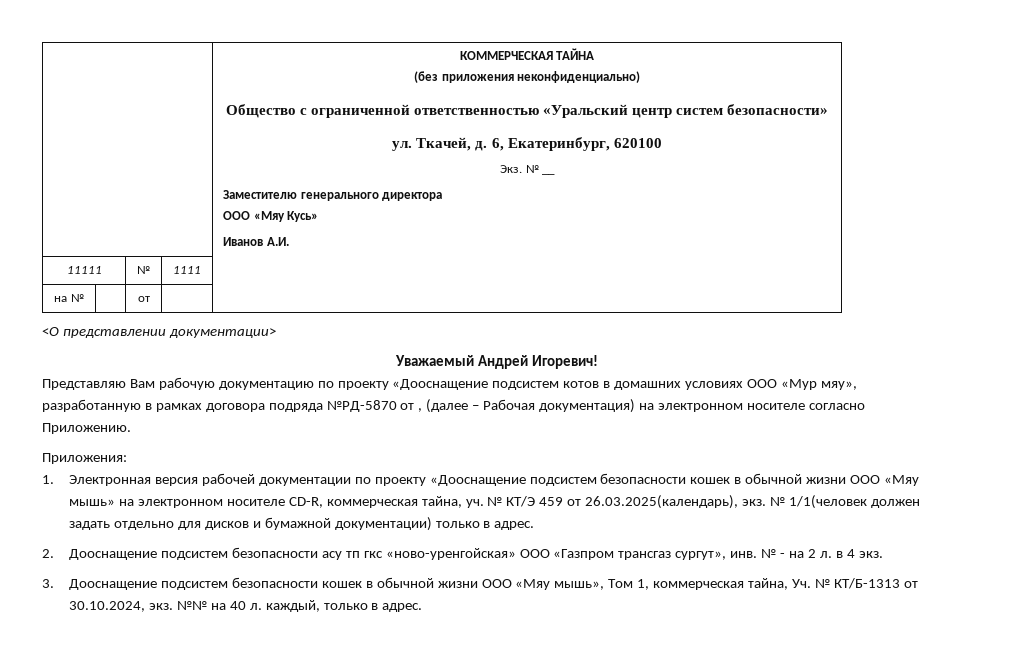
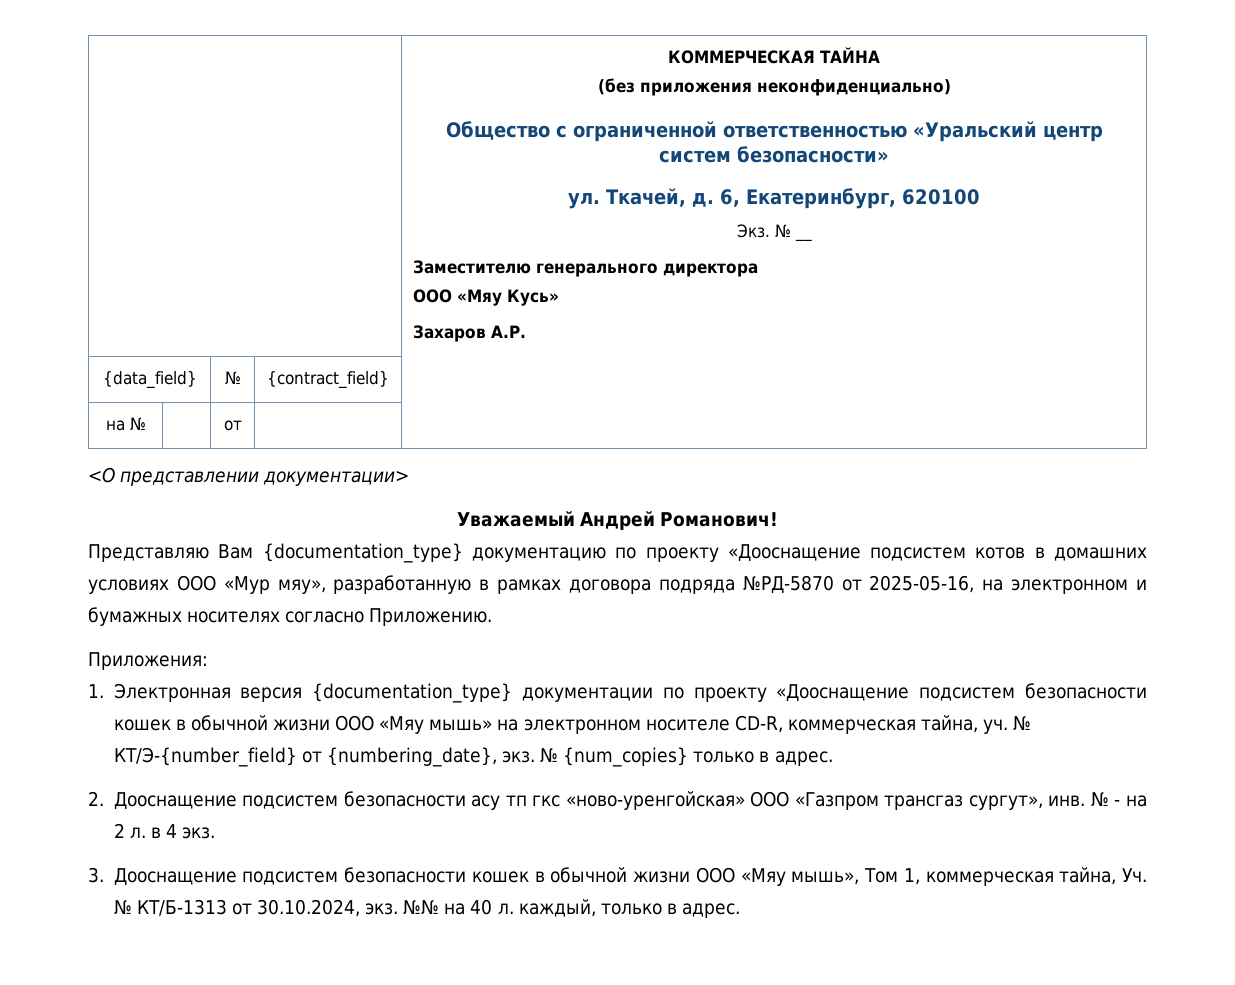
  | КОММЕРЧЕСКАЯ ТАЙНА
  (без приложения неконфиденциально)
  Общество с ограниченной ответственностью «Уральский центр систем безопасности»
  ул. Ткачей, д. 6, Екатеринбург, 620100
  Экз. № __
  Заместителю генерального директора
  ООО «Мяу Кусь»
- Иванов А.И.
- 11111 | № | 1111 |
+ Захаров А.Р.
+ {data_field} | № | {contract_field} |
- Уважаемый Андрей Игоревич!
+ Уважаемый Андрей Романович!
- Представляю Вам рабочую документацию по проекту «Дооснащение подсистем котов в домашних условиях ООО «Мур мяу», разработанную в рамках договора подряда №РД-5870 от , (далее – Рабочая документация) на электронном носителе согласно Приложению.
+ Представляю Вам {documentation_type} документацию по проекту «Дооснащение подсистем котов в домашних условиях ООО «Мур мяу», разработанную в рамках договора подряда №РД-5870 от 2025-05-16, на электронном и бумажных носителях согласно Приложению.
- 1. Электронная версия рабочей документации по проекту «Дооснащение подсистем безопасности кошек в обычной жизни ООО «Мяу мышь» на электронном носителе CD-R, коммерческая тайна, уч.
+ 1. Электронная версия {documentation_type} документации по проекту «Дооснащение подсистем безопасности кошек в обычной жизни ООО «Мяу мышь» на электронном носителе CD-R, коммерческая тайна, уч.
- № КТ/Э 459 от 26.03.2025(календарь), экз. № 1/1(человек должен задать отдельно для дисков и бумажной документации) только в адрес.
+ № КТ/Э-{number_field} от {numbering_date}, экз. № {num_copies} только в адрес.

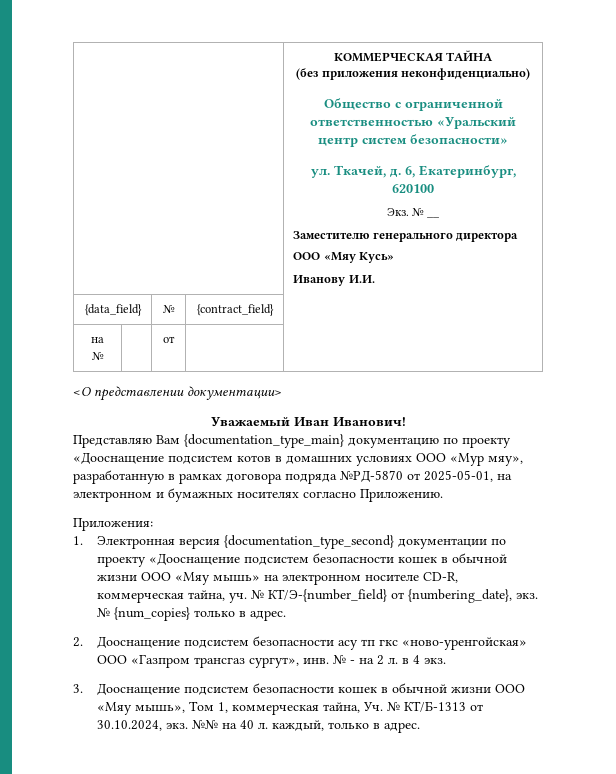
  | КОММЕРЧЕСКАЯ ТАЙНА
  (без приложения неконфиденциально)
  Общество с ограниченной ответственностью «Уральский центр систем безопасности»
  ул. Ткачей, д. 6, Екатеринбург, 620100
  Экз. № __
  Заместителю генерального директора
  ООО «Мяу Кусь»
- Захаров А.Р.
+ Иванову И.И.
- Уважаемый Андрей Романович!
+ Уважаемый Иван Иванович!
- Представляю Вам {documentation_type} документацию по проекту «Дооснащение подсистем котов в домашних условиях ООО «Мур мяу», разработанную в рамках договора подряда №РД-5870 от 2025-05-16, на электронном и бумажных носителях согласно Приложению.
+ Представляю Вам {documentation_type_main} документацию по проекту «Дооснащение подсистем котов в домашних условиях ООО «Мур мяу», разработанную в рамках договора подряда №РД-5870 от 2025-05-01, на электронном и бумажных носителях согласно Приложению.
- 1. Электронная версия {documentation_type} документации по проекту «Дооснащение подсистем безопасности кошек в обычной жизни ООО «Мяу мышь» на электронном носителе CD-R, коммерческая тайна, уч.
+ 1. Электронная версия {documentation_type_second} документации по проекту «Дооснащение подсистем безопасности кошек в обычной жизни ООО «Мяу мышь» на электронном носителе CD-R, коммерческая тайна, уч.

